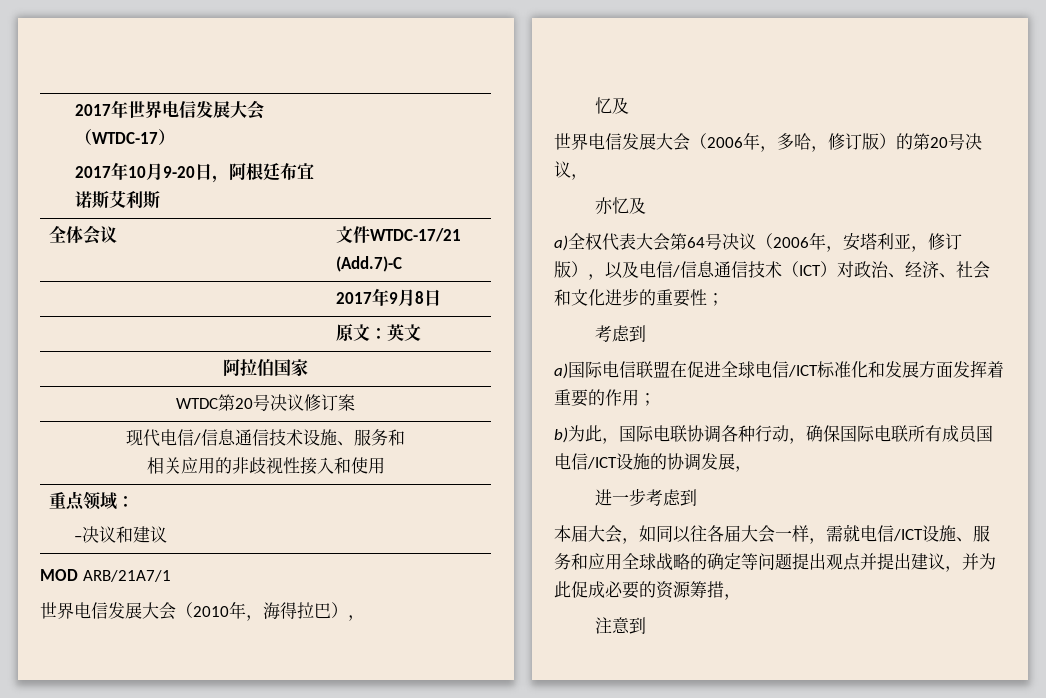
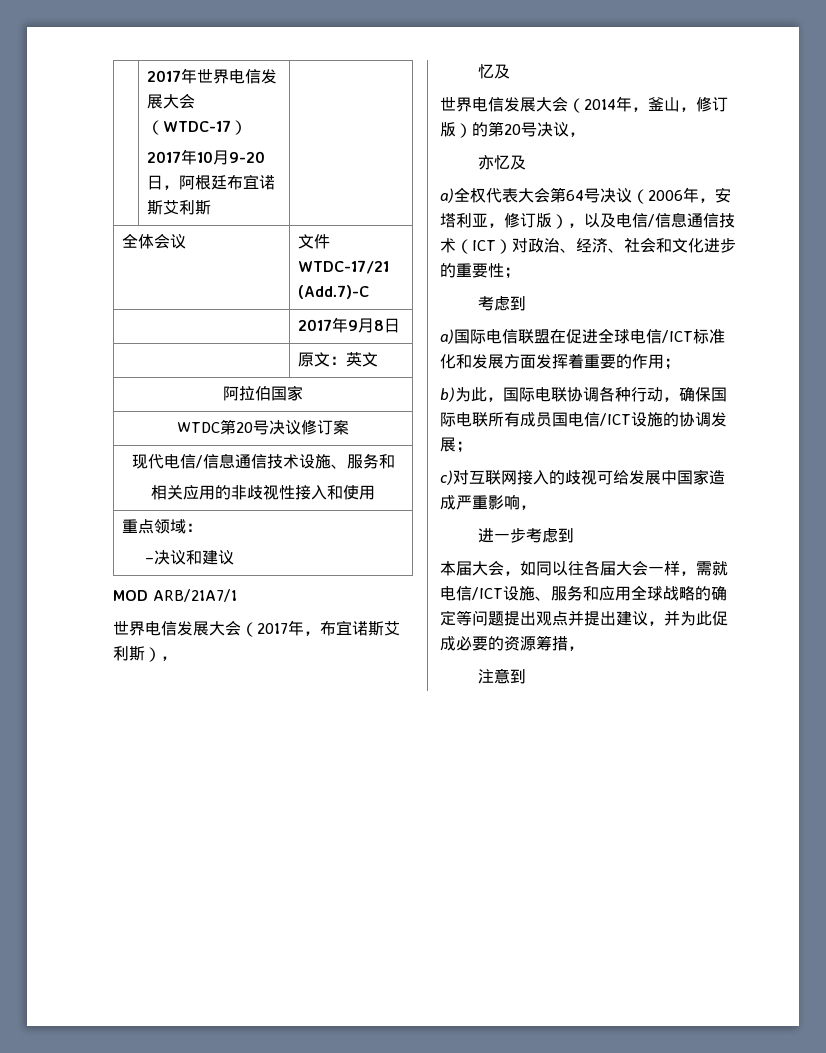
- 世界电信发展大会（2010年，海得拉巴），
+ 世界电信发展大会（2017年，布宜诺斯艾利斯），
- 世界电信发展大会（2006年，多哈，修订版）的第20号决议，
+ 世界电信发展大会（2014年，釜山，修订版）的第20号决议，
- b)为此，国际电联协调各种行动，确保国际电联所有成员国电信/ICT设施的协调发展，
+ b)为此，国际电联协调各种行动，确保国际电联所有成员国电信/ICT设施的协调发展；
+ c)对互联网接入的歧视可给发展中国家造成严重影响，

